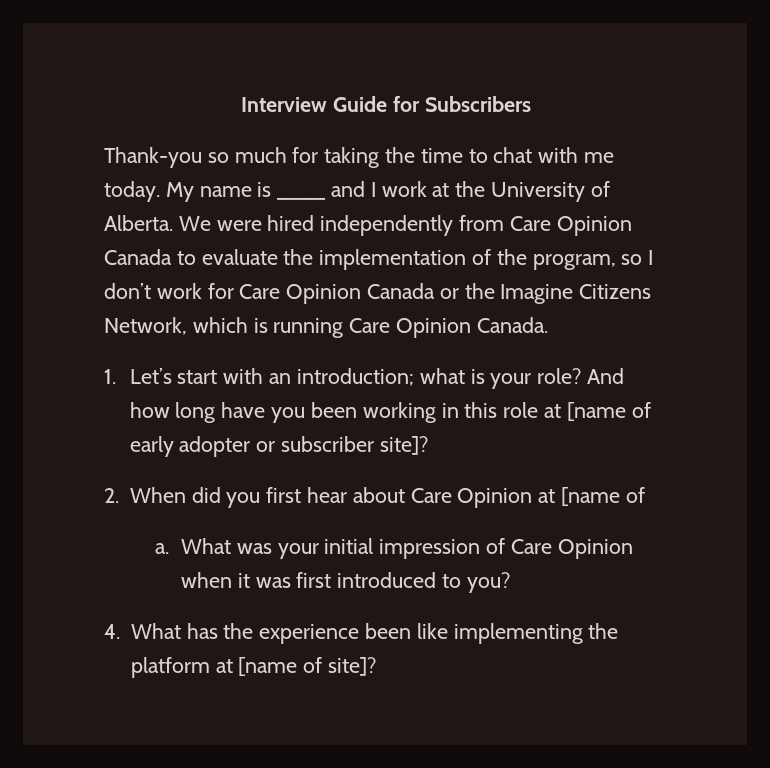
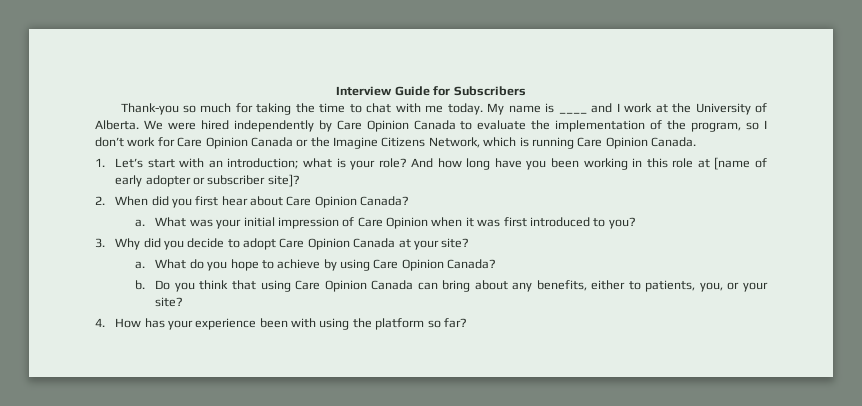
- We were hired independently from Care Opinion Canada to evaluate the implementation of the program, so I don’t work for Care Opinion Canada or the Imagine Citizens Network, which is running Care Opinion Canada.
+ We were hired independently by Care Opinion Canada to evaluate the implementation of the program, so I don’t work for Care Opinion Canada or the Imagine Citizens Network, which is running Care Opinion Canada.
- 2. When did you first hear about Care Opinion at [name of
+ 2. When did you first hear about Care Opinion Canada?
- 4. What has the experience been like implementing the platform at [name of site]?
+ 3. Why did you decide to adopt Care Opinion Canada at your site?
+ a. What do you hope to achieve by using Care Opinion Canada?
+ b. Do you think that using Care Opinion Canada can bring about any benefits, either to patients, you, or your site?
+ 4. How has your experience been with using the platform so far?

